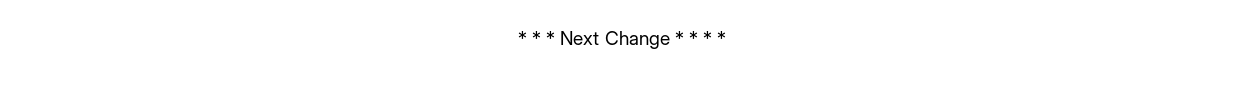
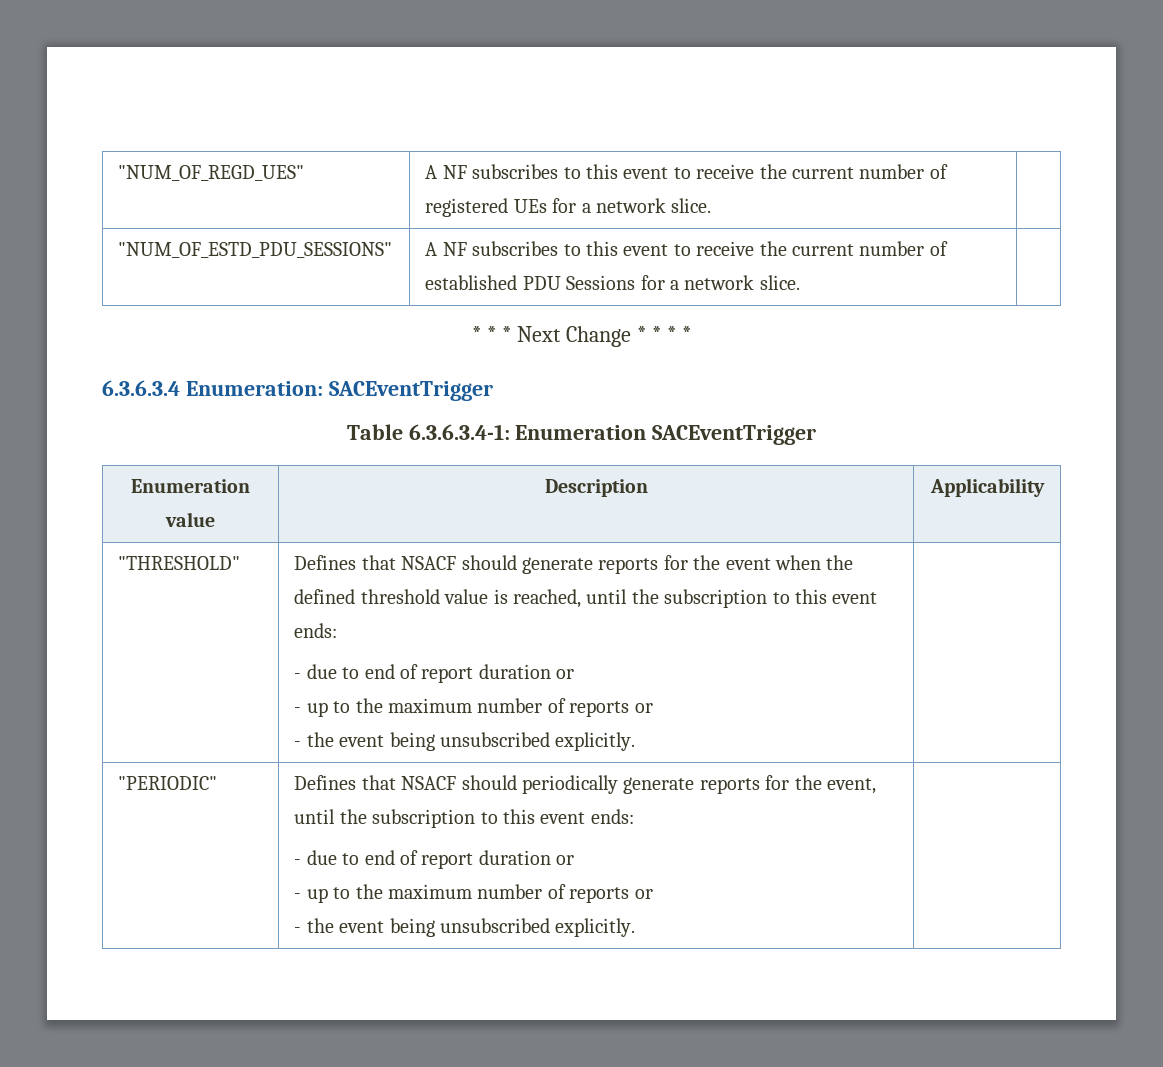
+ "NUM_OF_REGD_UES" | A NF subscribes to this event to receive the current number of registered UEs for a network slice. |
+ "NUM_OF_ESTD_PDU_SESSIONS" | A NF subscribes to this event to receive the current number of established PDU Sessions for a network slice. |
+ 6.3.6.3.4 Enumeration: SACEventTrigger
+ Table 6.3.6.3.4-1: Enumeration SACEventTrigger
+ Enumeration value | Description | Applicability
+ "THRESHOLD" | Defines that NSACF should generate reports for the event when the defined threshold value is reached, until the subscription to this event ends:
+ - due to end of report duration or
+ - up to the maximum number of reports or
+ - the event being unsubscribed explicitly. |
+ "PERIODIC" | Defines that NSACF should periodically generate reports for the event, until the subscription to this event ends:
+ - due to end of report duration or
+ - up to the maximum number of reports or
+ - the event being unsubscribed explicitly.

